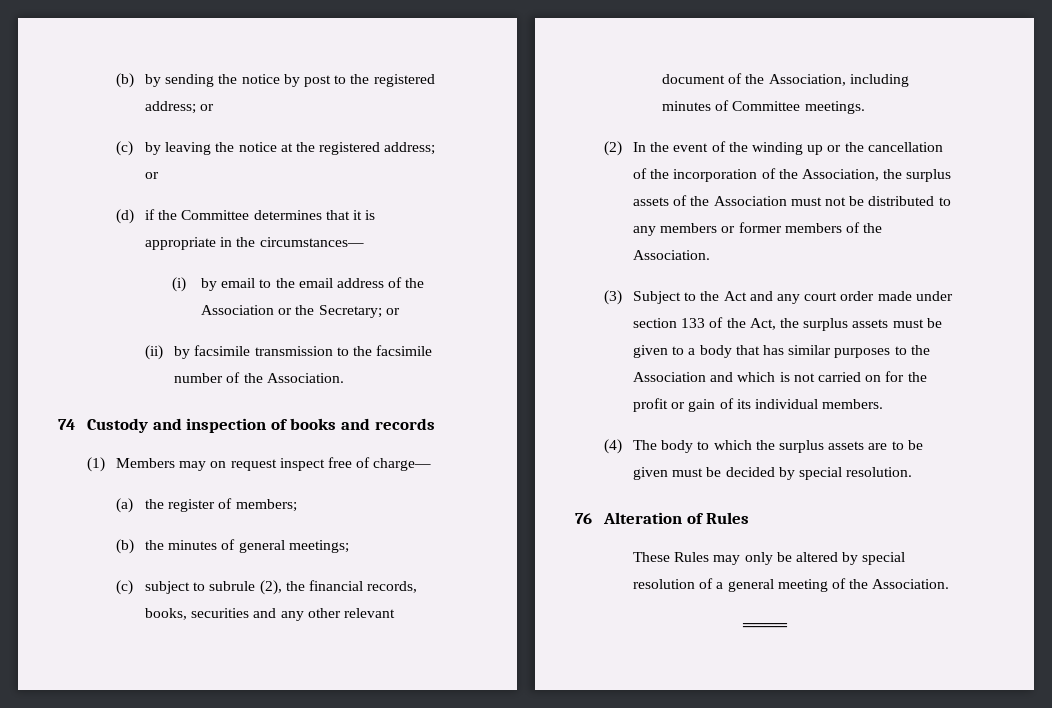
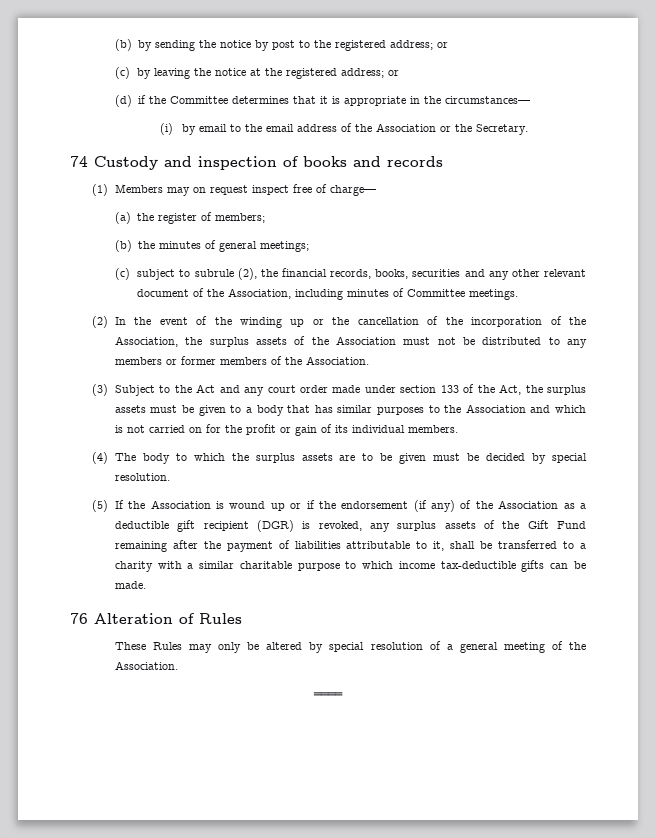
- (i) by email to the email address of the Association or the Secretary; or
- (ii) by facsimile transmission to the facsimile number of the Association.
+ (i) by email to the email address of the Association or the Secretary.
+ (5) If the Association is wound up or if the endorsement (if any) of the Association as a deductible gift recipient (DGR) is revoked, any surplus assets of the Gift Fund remaining after the payment of liabilities attributable to it, shall be transferred to a charity with a similar charitable purpose to which income tax-deductible gifts can be made.

